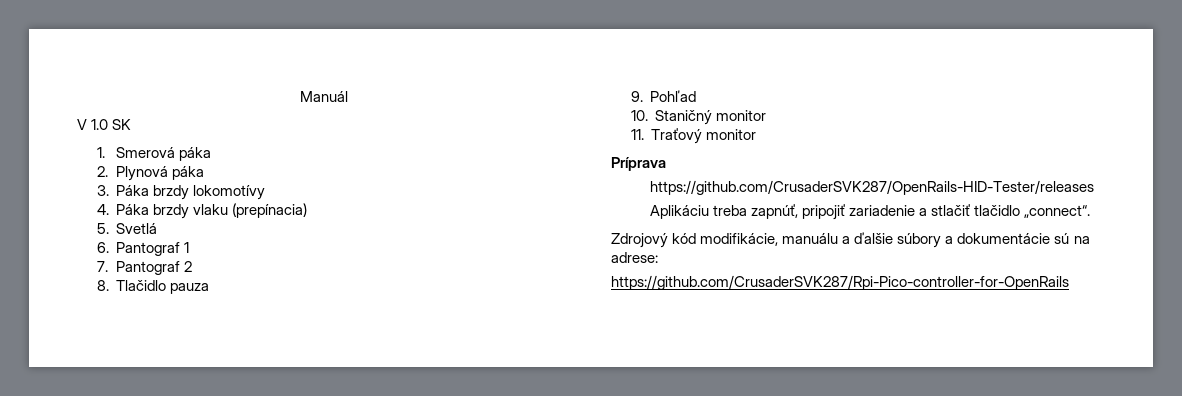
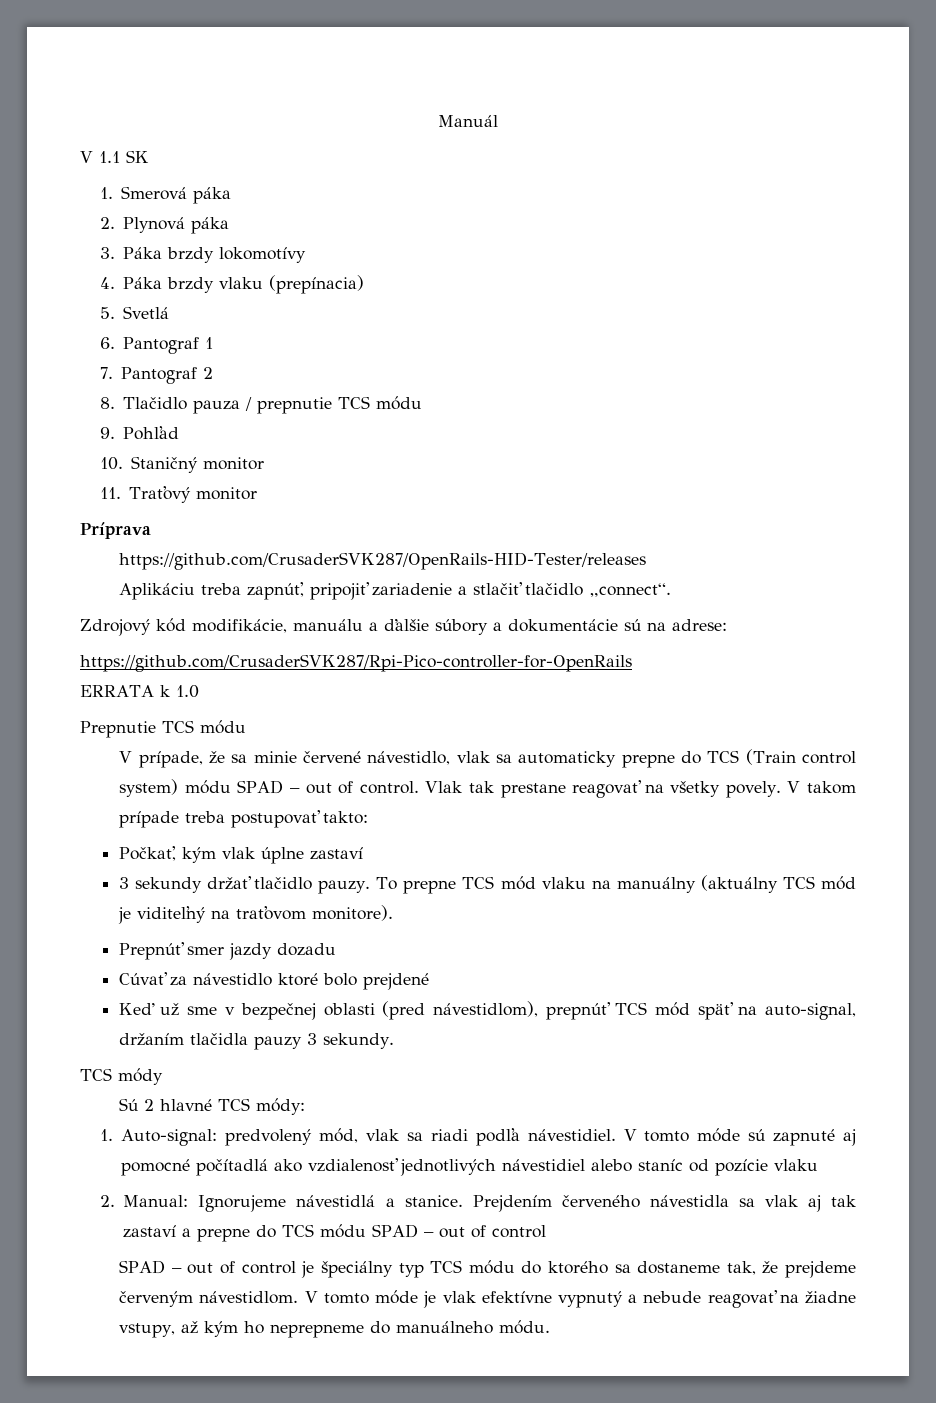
- V 1.0 SK
+ V 1.1 SK
- 8. Tlačidlo pauza
+ 8. Tlačidlo pauza / prepnutie TCS módu
+ ERRATA k 1.0
+ Prepnutie TCS módu
+ V prípade, že sa minie červené návestidlo, vlak sa automaticky prepne do TCS (Train control system) módu SPAD – out of control. Vlak tak prestane reagovať na všetky povely. V takom prípade treba postupovať takto:
+ Počkať, kým vlak úplne zastaví
+ 3 sekundy držať tlačidlo pauzy. To prepne TCS mód vlaku na manuálny (aktuálny TCS mód je viditeľný na traťovom monitore).
+ Prepnúť smer jazdy dozadu
+ Cúvať za návestidlo ktoré bolo prejdené
+ Keď už sme v bezpečnej oblasti (pred návestidlom), prepnúť TCS mód späť na auto-signal, držaním tlačidla pauzy 3 sekundy.
+ TCS módy
+ Sú 2 hlavné TCS módy:
+ 1. Auto-signal: predvolený mód, vlak sa riadi podľa návestidiel. V tomto móde sú zapnuté aj pomocné počítadlá ako vzdialenosť jednotlivých návestidiel alebo staníc od pozície vlaku
+ 2. Manual: Ignorujeme návestidlá a stanice. Prejdením červeného návestidla sa vlak aj tak zastaví a prepne do TCS módu SPAD – out of control
+ SPAD – out of control je špeciálny typ TCS módu do ktorého sa dostaneme tak, že prejdeme červeným návestidlom. V tomto móde je vlak efektívne vypnutý a nebude reagovať na žiadne vstupy, až kým ho neprepneme do manuálneho módu.

